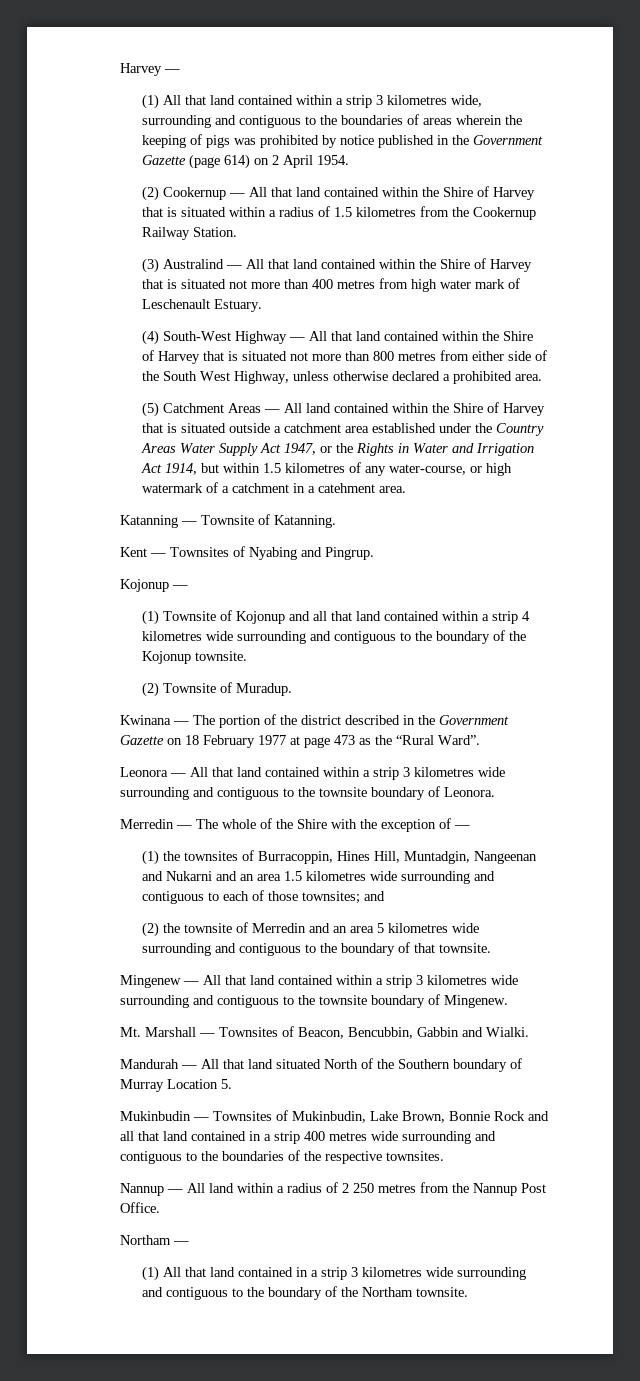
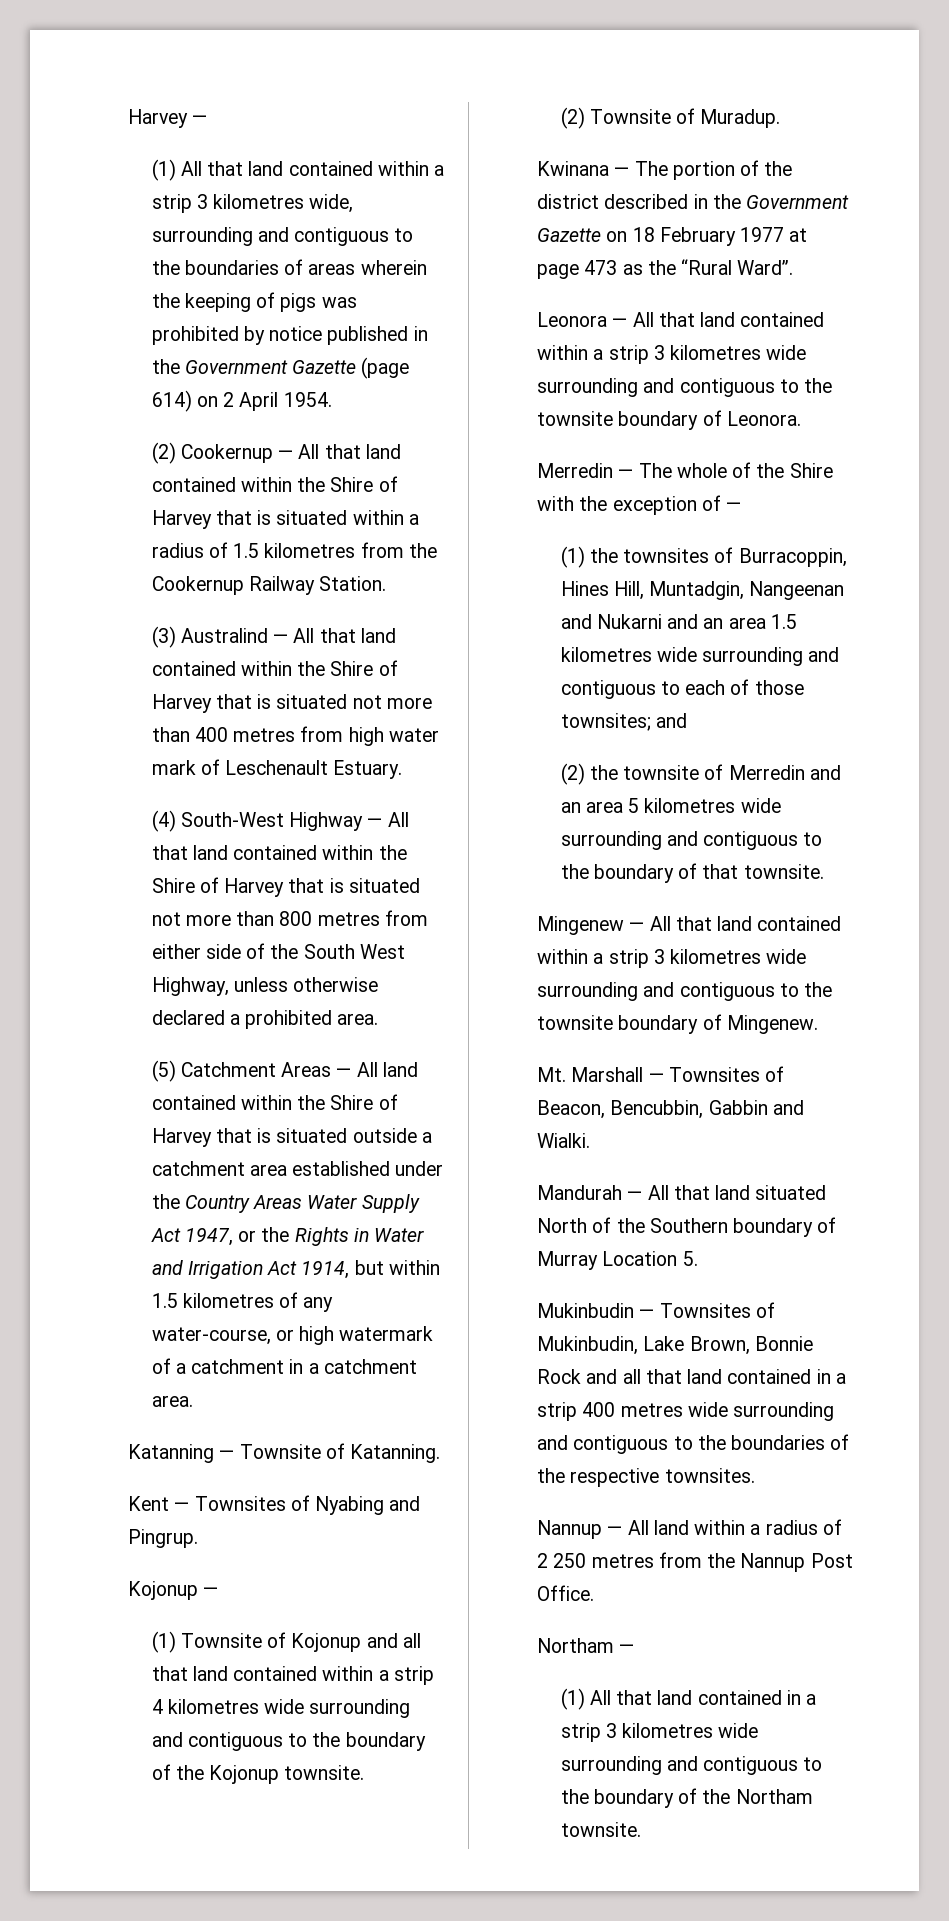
- (5) Catchment Areas — All land contained within the Shire of Harvey that is situated outside a catchment area established under the Country Areas Water Supply Act 1947, or the Rights in Water and Irrigation Act 1914, but within 1.5 kilometres of any water-course, or high watermark of a catchment in a catehment area.
+ (5) Catchment Areas — All land contained within the Shire of Harvey that is situated outside a catchment area established under the Country Areas Water Supply Act 1947, or the Rights in Water and Irrigation Act 1914, but within 1.5 kilometres of any water-course, or high watermark of a catchment in a catchment area.

